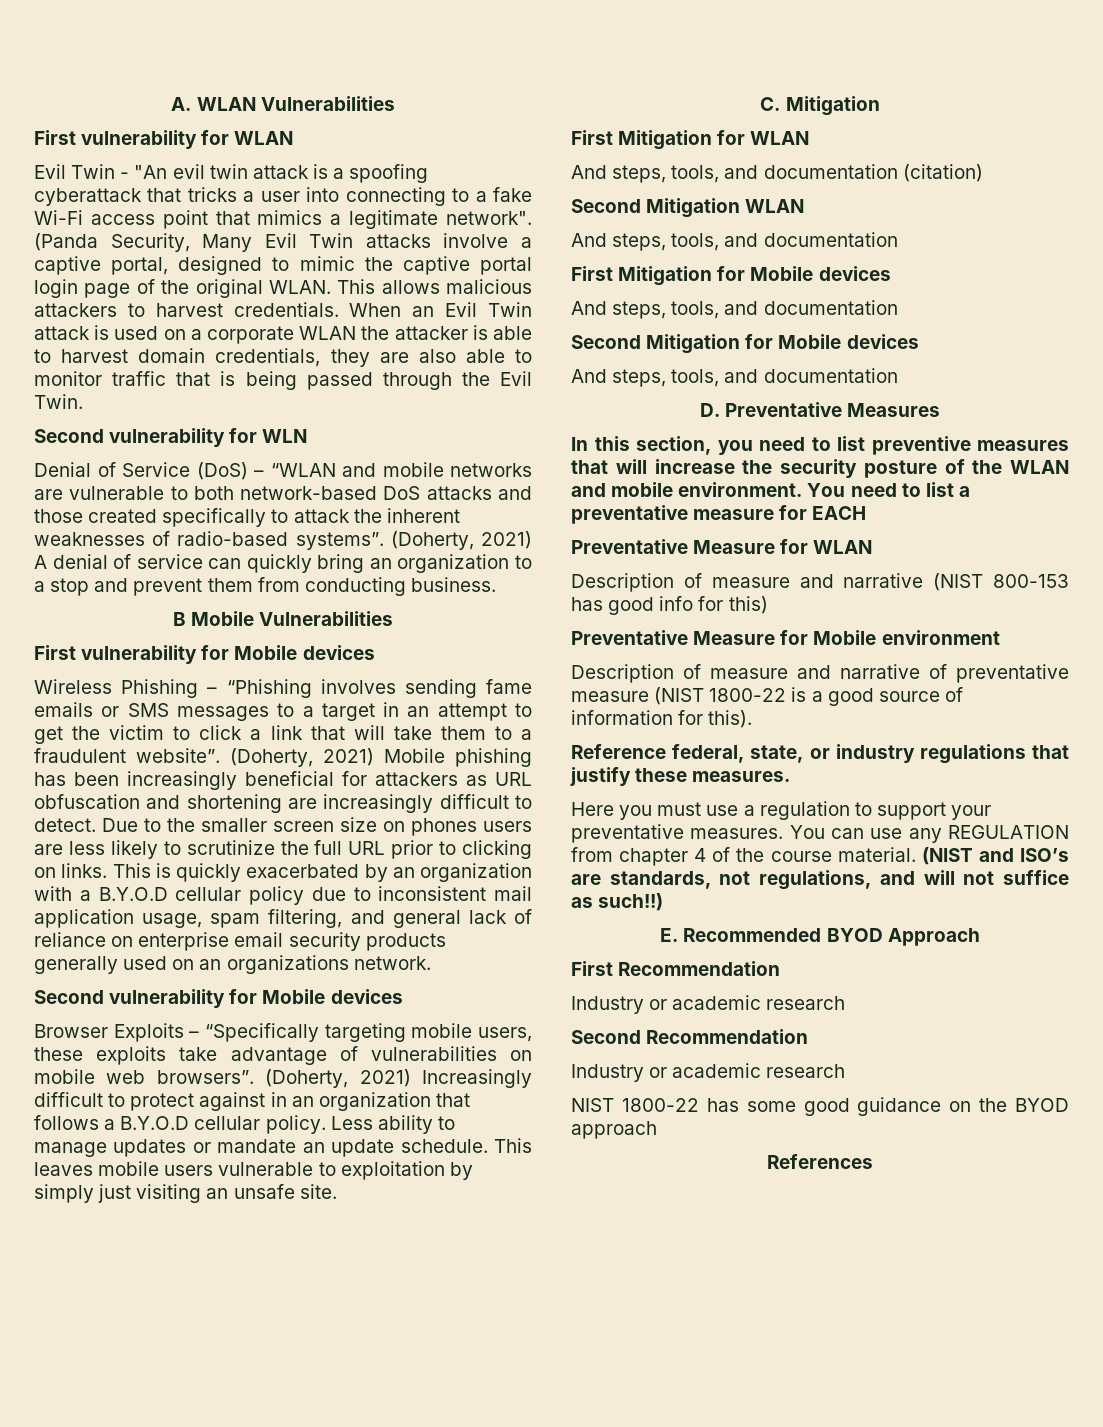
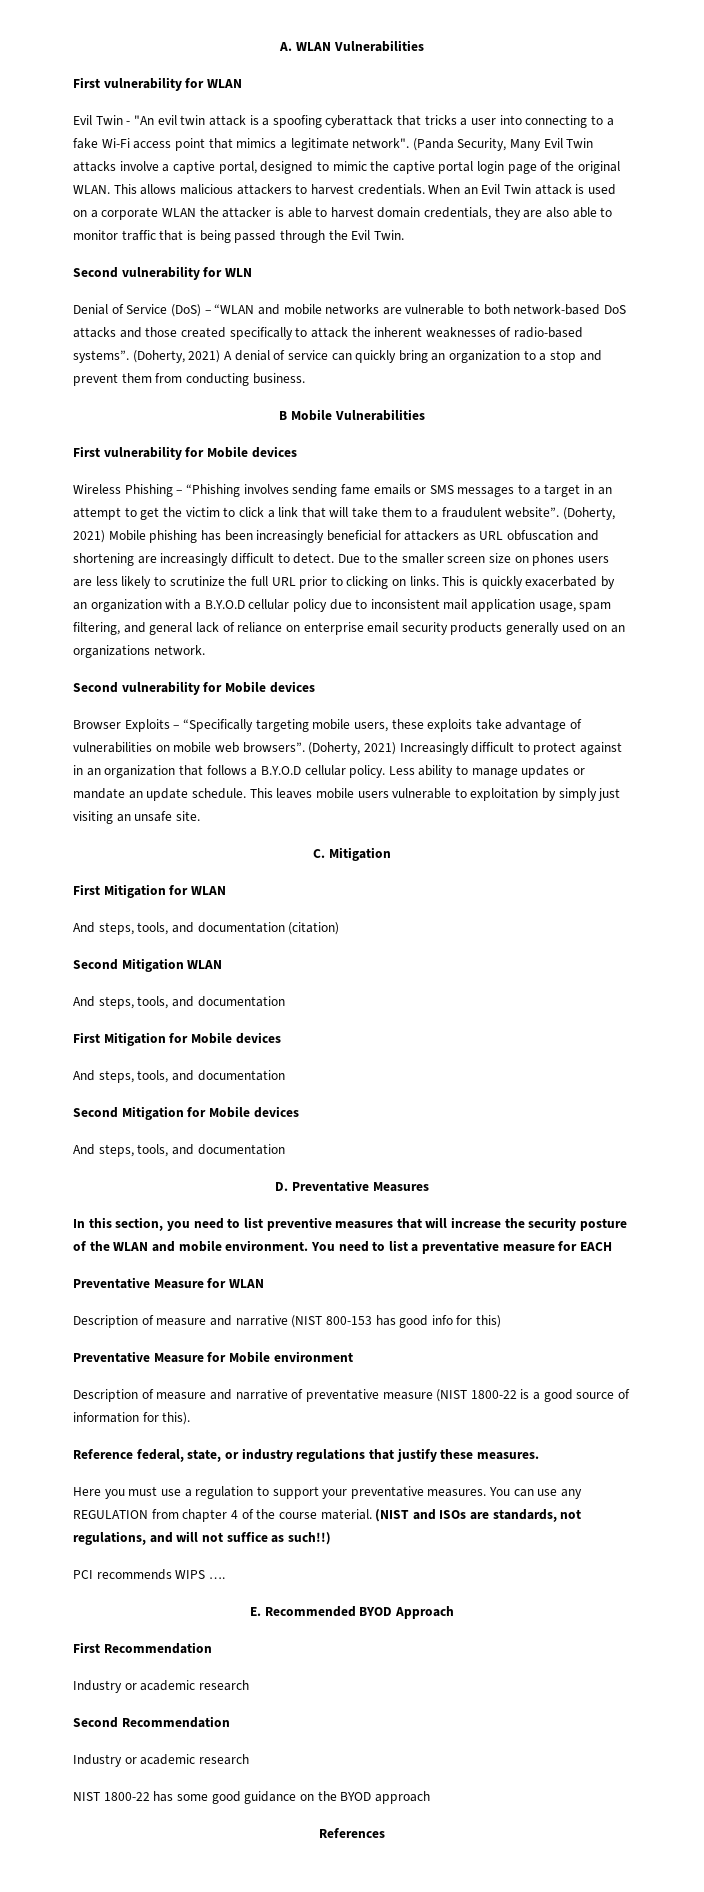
- (NIST and ISO’s are standards, not regulations, and will not suffice as such!!)
+ (NIST and ISOs are standards, not regulations, and will not suffice as such!!)
+ PCI recommends WIPS ….

